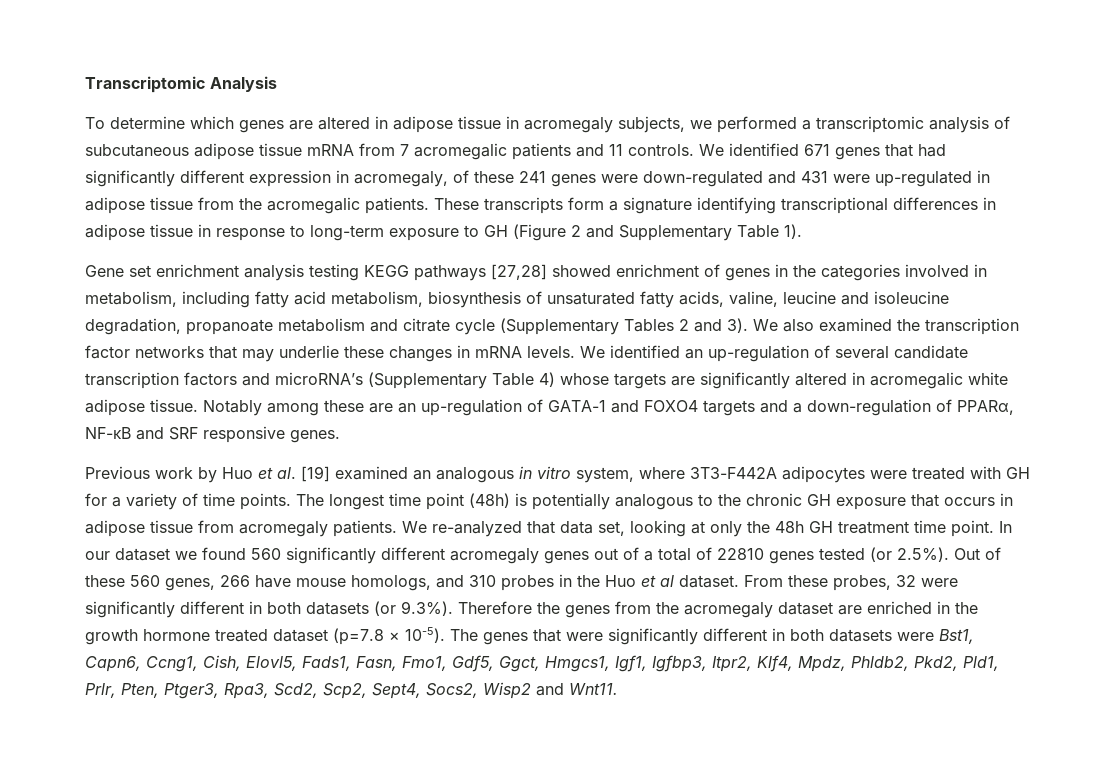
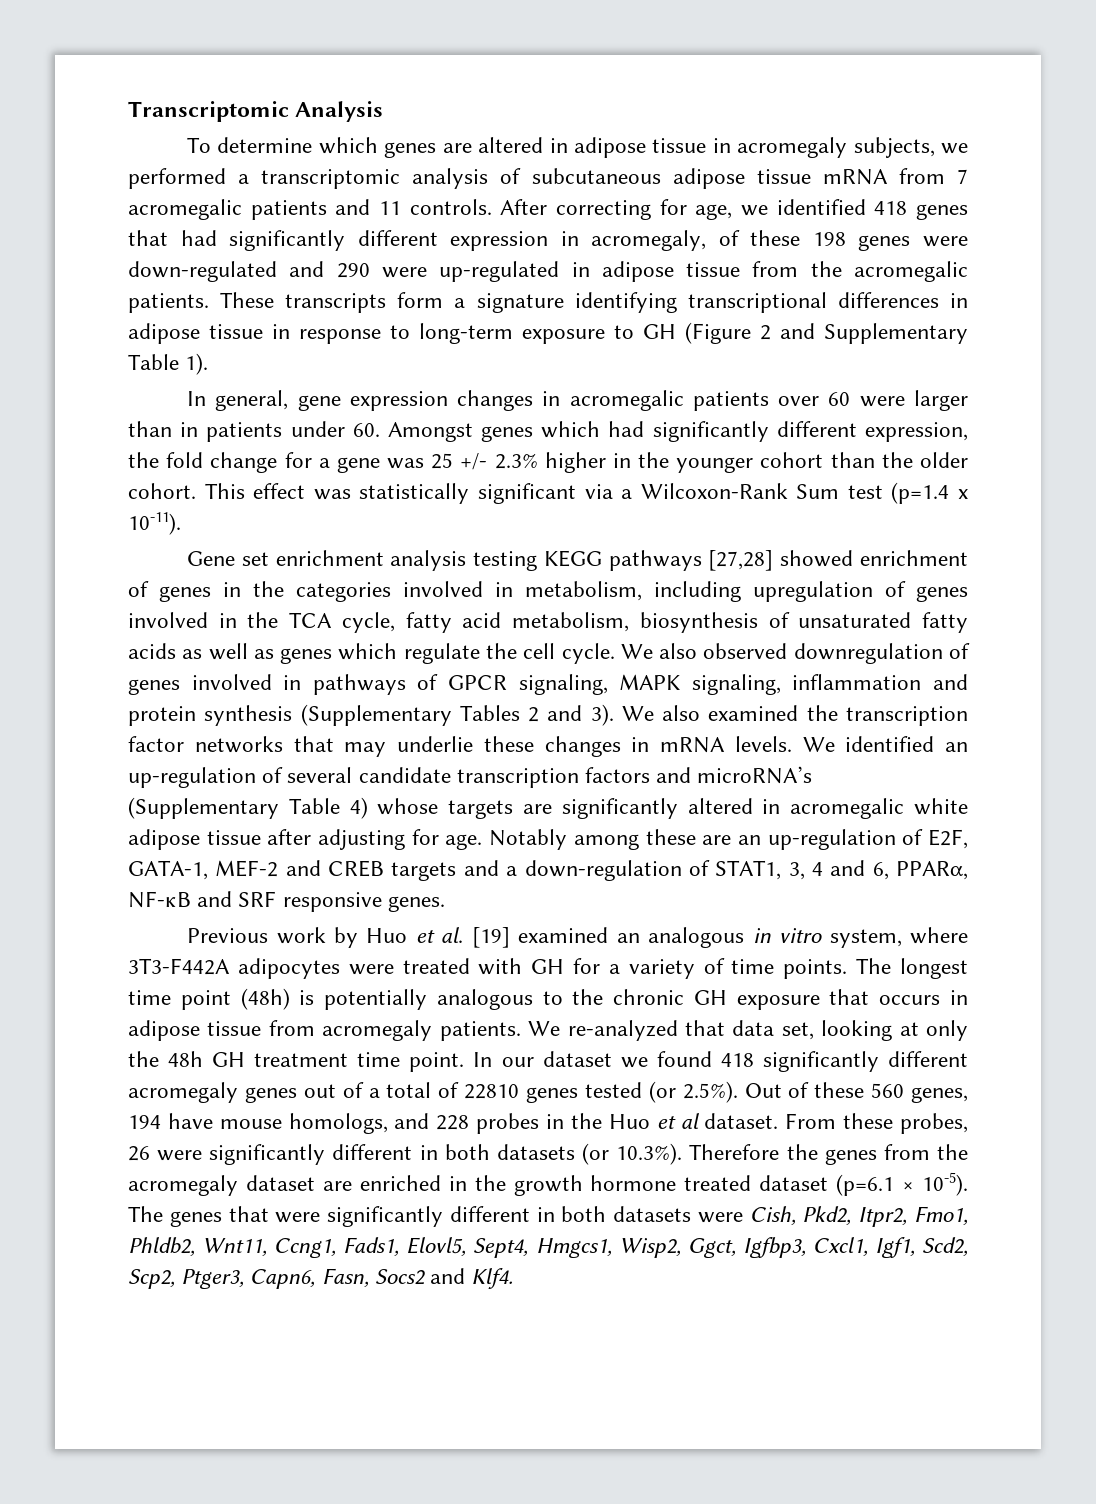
- We identified 671 genes that had significantly different expression in acromegaly, of these 241 genes were down-regulated and 431 were up-regulated in adipose tissue from the acromegalic patients.
+ After correcting for age, we identified 418 genes that had significantly different expression in acromegaly, of these 198 genes were down-regulated and 290 were up-regulated in adipose tissue from the acromegalic patients.
+ In general, gene expression changes in acromegalic patients over 60 were larger than in patients under 60. Amongst genes which had significantly different expression, the fold change for a gene was 25 +/- 2.3% higher in the younger cohort than the older cohort. This effect was statistically significant via a Wilcoxon-Rank Sum test (p=1.4 x 10-11).
- Gene set enrichment analysis testing KEGG pathways [27,28] showed enrichment of genes in the categories involved in metabolism, including fatty acid metabolism, biosynthesis of unsaturated fatty acids, valine, leucine and isoleucine degradation, propanoate metabolism and citrate cycle (Supplementary Tables 2 and 3).
+ Gene set enrichment analysis testing KEGG pathways [27,28] showed enrichment of genes in the categories involved in metabolism, including upregulation of genes involved in the TCA cycle, fatty acid metabolism, biosynthesis of unsaturated fatty acids as well as genes which regulate the cell cycle. We also observed downregulation of genes involved in pathways of GPCR signaling, MAPK signaling, inflammation and protein synthesis (Supplementary Tables 2 and 3).
- We identified an up-regulation of several candidate transcription factors and microRNA’s (Supplementary Table 4) whose targets are significantly altered in acromegalic white adipose tissue.
+ We identified an up-regulation of several candidate transcription factors and microRNA’s (Supplementary Table 4) whose targets are significantly altered in acromegalic white adipose tissue after adjusting for age.
- Notably among these are an up-regulation of GATA-1 and FOXO4 targets and a down-regulation of PPARα, NF-κB and SRF responsive genes.
+ Notably among these are an up-regulation of E2F, GATA-1, MEF-2 and CREB targets and a down-regulation of STAT1, 3, 4 and 6, PPARα, NF-κB and SRF responsive genes.
- In our dataset we found 560 significantly different acromegaly genes out of a total of 22810 genes tested (or 2.5%). Out of these 560 genes, 266 have mouse homologs, and 310 probes in the Huo et al dataset.
+ In our dataset we found 418 significantly different acromegaly genes out of a total of 22810 genes tested (or 2.5%). Out of these 560 genes, 194 have mouse homologs, and 228 probes in the Huo et al dataset.
- From these probes, 32 were significantly different in both datasets (or 9.3%). Therefore the genes from the acromegaly dataset are enriched in the growth hormone treated dataset (p=7.8 × 10-5).
+ From these probes, 26 were significantly different in both datasets (or 10.3%). Therefore the genes from the acromegaly dataset are enriched in the growth hormone treated dataset (p=6.1 × 10-5).
- The genes that were significantly different in both datasets were Bst1, Capn6, Ccng1, Cish, Elovl5, Fads1, Fasn, Fmo1, Gdf5, Ggct, Hmgcs1, Igf1, Igfbp3, Itpr2, Klf4, Mpdz, Phldb2, Pkd2, Pld1, Prlr, Pten, Ptger3, Rpa3, Scd2, Scp2, Sept4, Socs2, Wisp2 and Wnt11.
+ The genes that were significantly different in both datasets were Cish, Pkd2, Itpr2, Fmo1, Phldb2, Wnt11, Ccng1, Fads1, Elovl5, Sept4, Hmgcs1, Wisp2, Ggct, Igfbp3, Cxcl1, Igf1, Scd2, Scp2, Ptger3, Capn6, Fasn, Socs2 and Klf4.

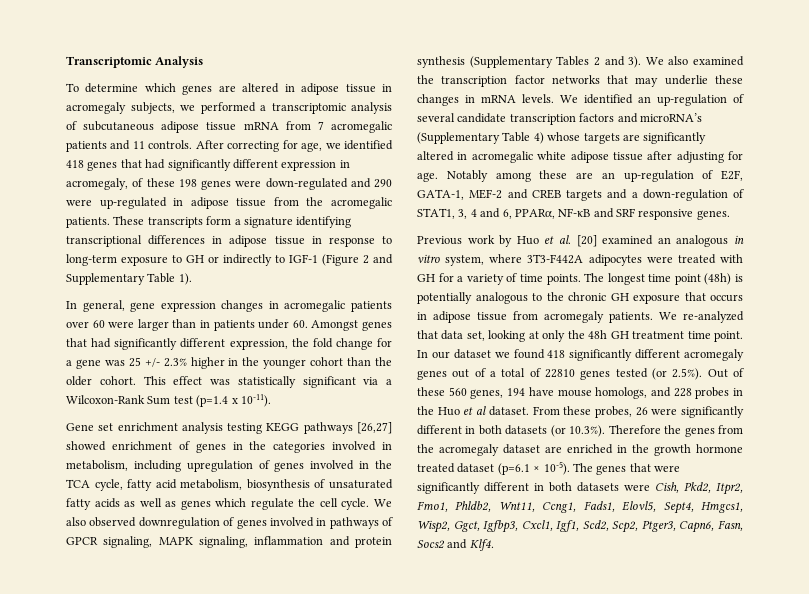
- These transcripts form a signature identifying transcriptional differences in adipose tissue in response to long-term exposure to GH (Figure 2 and Supplementary Table 1).
+ These transcripts form a signature identifying transcriptional differences in adipose tissue in response to long-term exposure to GH or indirectly to IGF-1 (Figure 2 and Supplementary Table 1).
- In general, gene expression changes in acromegalic patients over 60 were larger than in patients under 60. Amongst genes which had significantly different expression, the fold change for a gene was 25 +/- 2.3% higher in the younger cohort than the older cohort.
+ In general, gene expression changes in acromegalic patients over 60 were larger than in patients under 60. Amongst genes that had significantly different expression, the fold change for a gene was 25 +/- 2.3% higher in the younger cohort than the older cohort.
- Gene set enrichment analysis testing KEGG pathways [27,28] showed enrichment of genes in the categories involved in metabolism, including upregulation of genes involved in the TCA cycle, fatty acid metabolism, biosynthesis of unsaturated fatty acids as well as genes which regulate the cell cycle.
+ Gene set enrichment analysis testing KEGG pathways [26,27] showed enrichment of genes in the categories involved in metabolism, including upregulation of genes involved in the TCA cycle, fatty acid metabolism, biosynthesis of unsaturated fatty acids as well as genes which regulate the cell cycle.
- Previous work by Huo et al. [19] examined an analogous in vitro system, where 3T3-F442A adipocytes were treated with GH for a variety of time points.
+ Previous work by Huo et al. [20] examined an analogous in vitro system, where 3T3-F442A adipocytes were treated with GH for a variety of time points.

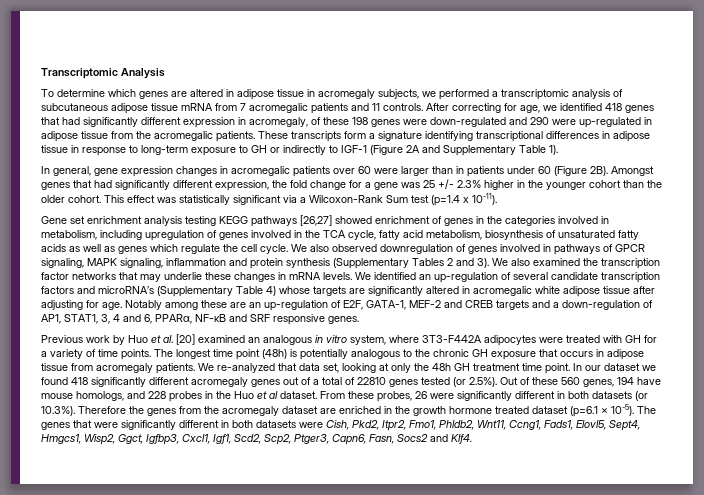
- These transcripts form a signature identifying transcriptional differences in adipose tissue in response to long-term exposure to GH or indirectly to IGF-1 (Figure 2 and Supplementary Table 1).
+ These transcripts form a signature identifying transcriptional differences in adipose tissue in response to long-term exposure to GH or indirectly to IGF-1 (Figure 2A and Supplementary Table 1).
- In general, gene expression changes in acromegalic patients over 60 were larger than in patients under 60. Amongst genes that had significantly different expression, the fold change for a gene was 25 +/- 2.3% higher in the younger cohort than the older cohort.
+ In general, gene expression changes in acromegalic patients over 60 were larger than in patients under 60 (Figure 2B). Amongst genes that had significantly different expression, the fold change for a gene was 25 +/- 2.3% higher in the younger cohort than the older cohort.
- Notably among these are an up-regulation of E2F, GATA-1, MEF-2 and CREB targets and a down-regulation of STAT1, 3, 4 and 6, PPARα, NF-κB and SRF responsive genes.
+ Notably among these are an up-regulation of E2F, GATA-1, MEF-2 and CREB targets and a down-regulation of AP1, STAT1, 3, 4 and 6, PPARα, NF-κB and SRF responsive genes.

